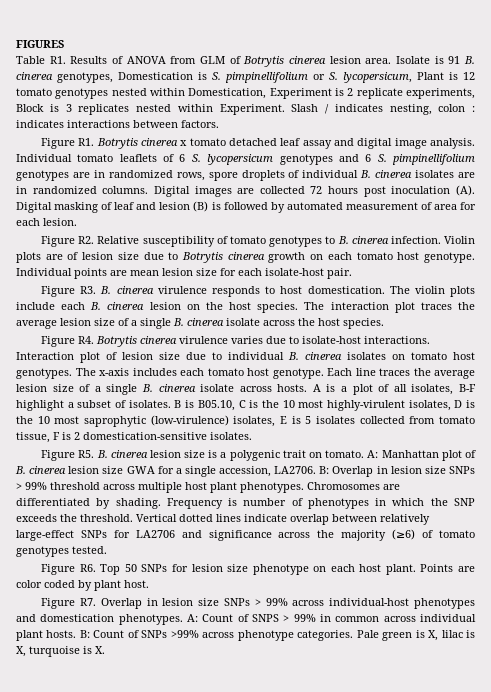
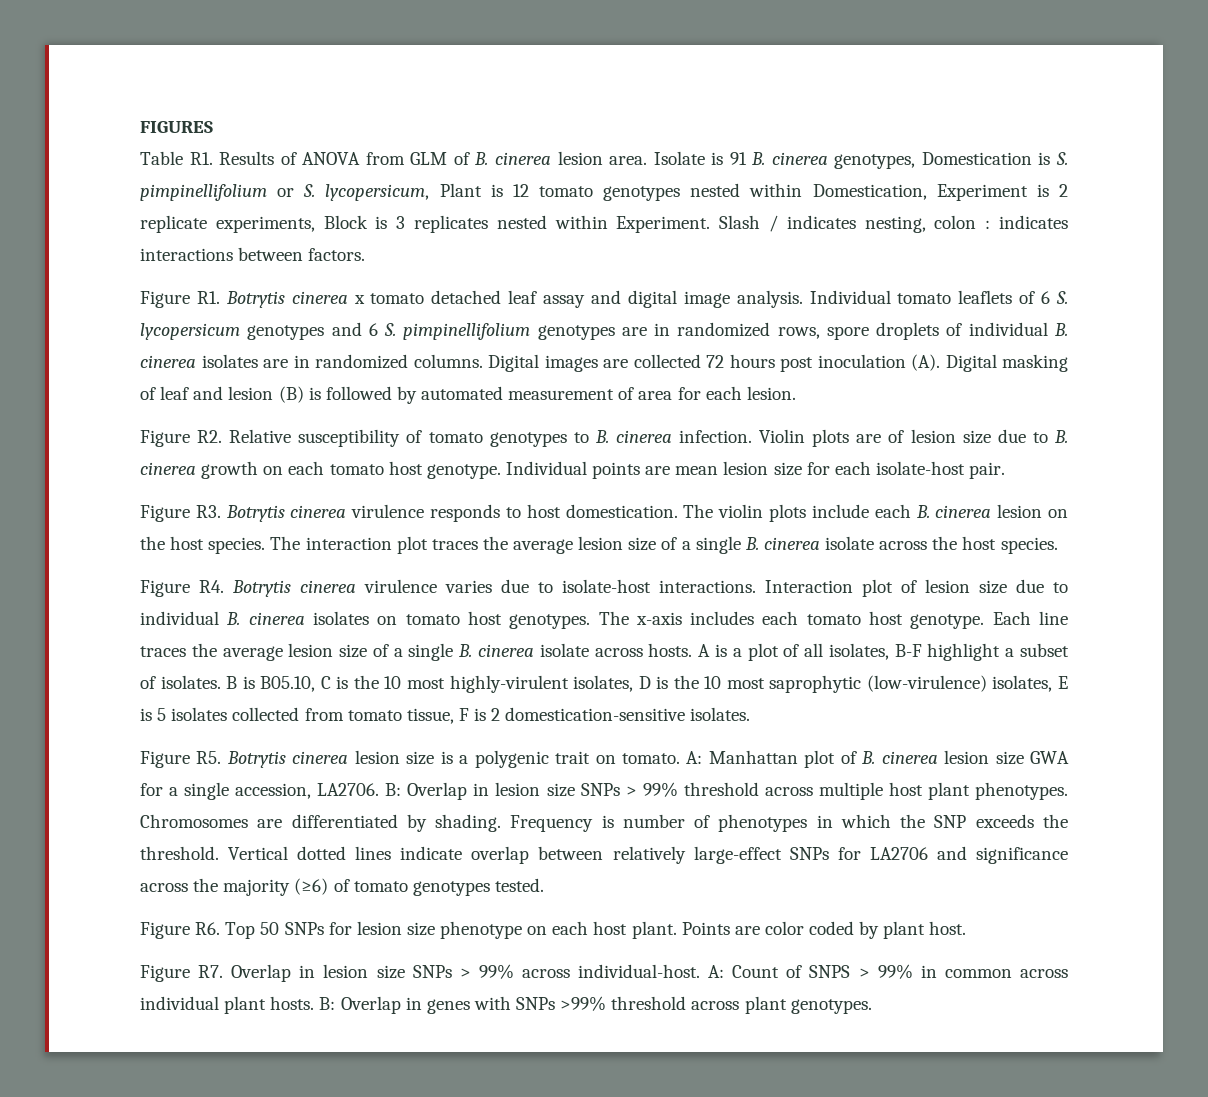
- Table R1. Results of ANOVA from GLM of Botrytis cinerea lesion area.
+ Table R1. Results of ANOVA from GLM of B. cinerea lesion area.
- Violin plots are of lesion size due to Botrytis cinerea growth on each tomato host genotype.
+ Violin plots are of lesion size due to B. cinerea growth on each tomato host genotype.
- Figure R3. B. cinerea virulence responds to host domestication.
+ Figure R3. Botrytis cinerea virulence responds to host domestication.
- Figure R5. B. cinerea lesion size is a polygenic trait on tomato.
+ Figure R5. Botrytis cinerea lesion size is a polygenic trait on tomato.
- Figure R7. Overlap in lesion size SNPs > 99% across individual-host phenotypes and domestication phenotypes.
+ Figure R7. Overlap in lesion size SNPs > 99% across individual-host.
- B: Count of SNPs >99% across phenotype categories. Pale green is X, lilac is X, turquoise is X.
+ B: Overlap in genes with SNPs >99% threshold across plant genotypes.

